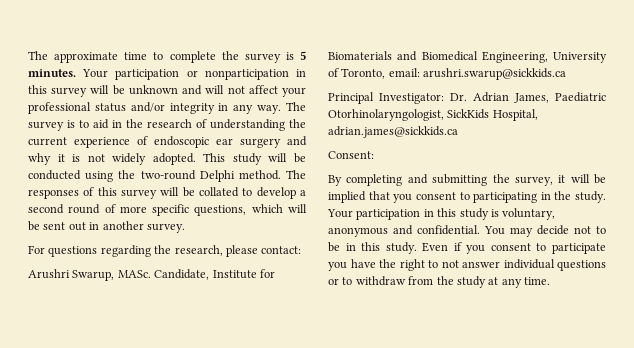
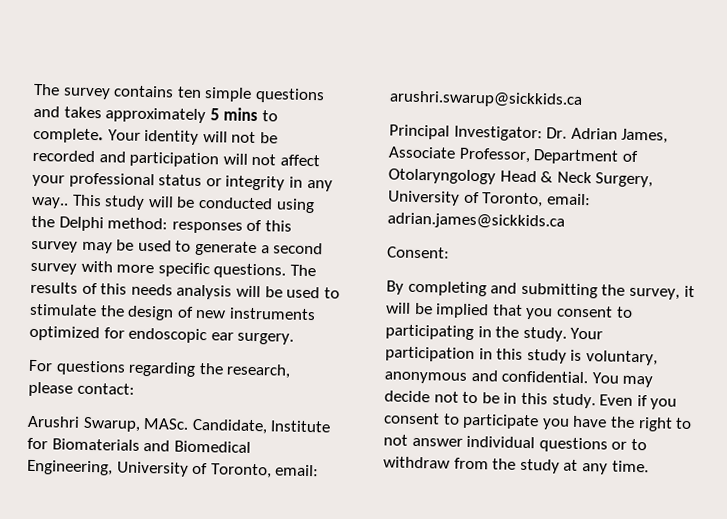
- The approximate time to complete the survey is 5 minutes. Your participation or nonparticipation in this survey will be unknown and will not affect your professional status and/or integrity in any way. The survey is to aid in the research of understanding the current experience of endoscopic ear surgery and why it is not widely adopted.
+ The survey contains ten simple questions and takes approximately 5 mins to complete. Your identity will not be recorded and participation will not affect your professional status or integrity in any way..
- This study will be conducted using the two-round Delphi method. The responses of this survey will be collated to develop a second round of more specific questions, which will be sent out in another survey.
+ This study will be conducted using the Delphi method: responses of this survey may be used to generate a second survey with more specific questions. The results of this needs analysis will be used to stimulate the design of new instruments optimized for endoscopic ear surgery.
- Principal Investigator: Dr. Adrian James, Paediatric Otorhinolaryngologist, SickKids Hospital, adrian.james@sickkids.ca
+ Principal Investigator: Dr. Adrian James, Associate Professor, Department of Otolaryngology Head & Neck Surgery, University of Toronto, email: adrian.james@sickkids.ca

